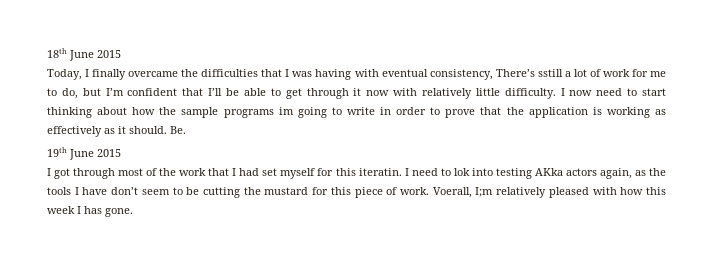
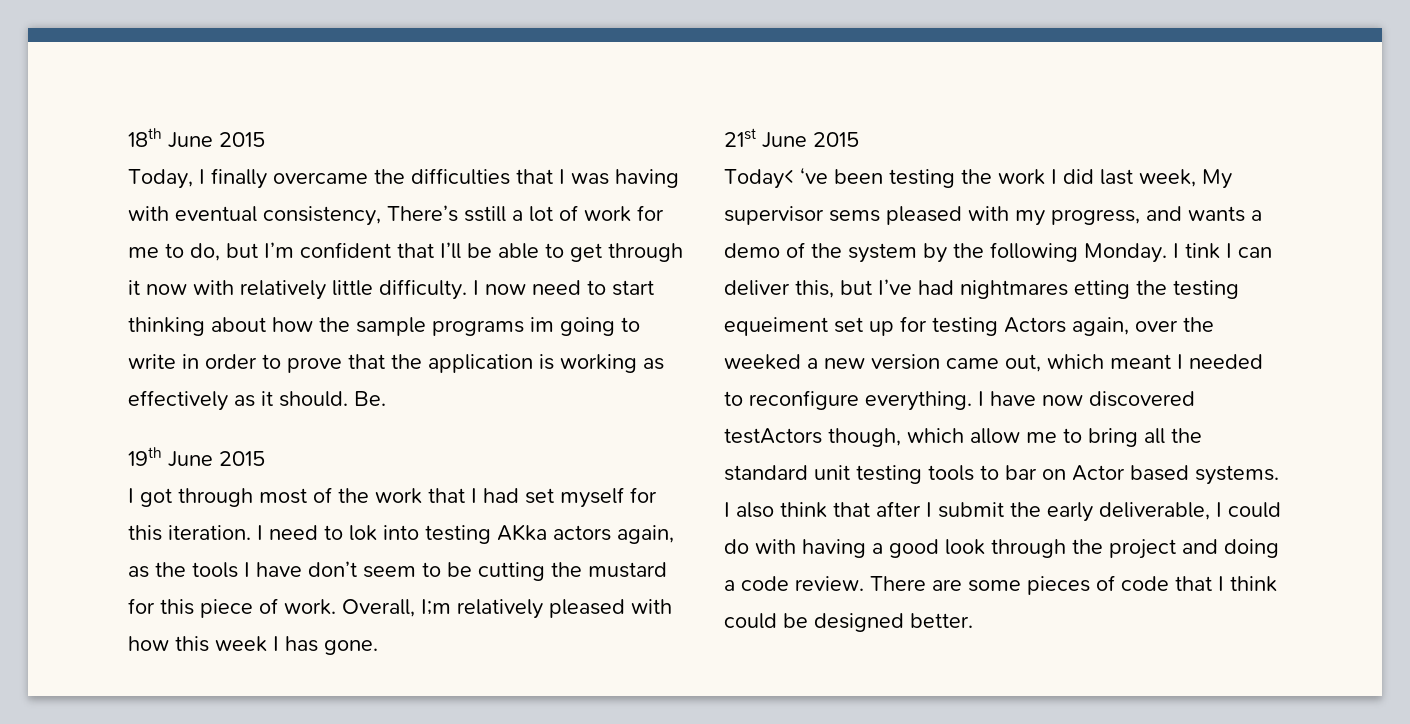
- I got through most of the work that I had set myself for this iteratin.
+ I got through most of the work that I had set myself for this iteration.
- Voerall, I;m relatively pleased with how this week I has gone.
+ Overall, I;m relatively pleased with how this week I has gone.
+ 21st June 2015
+ Today< ‘ve been testing the work I did last week, My supervisor sems pleased with my progress, and wants a demo of the system by the following Monday. I tink I can deliver this, but I’ve had nightmares etting the testing equeiment set up for testing Actors again, over the weeked a new version came out, which meant I needed to reconfigure everything. I have now discovered testActors though, which allow me to bring all the standard unit testing tools to bar on Actor based systems. I also think that after I submit the early deliverable, I could do with having a good look through the project and doing a code review. There are some pieces of code that I think could be designed better.

